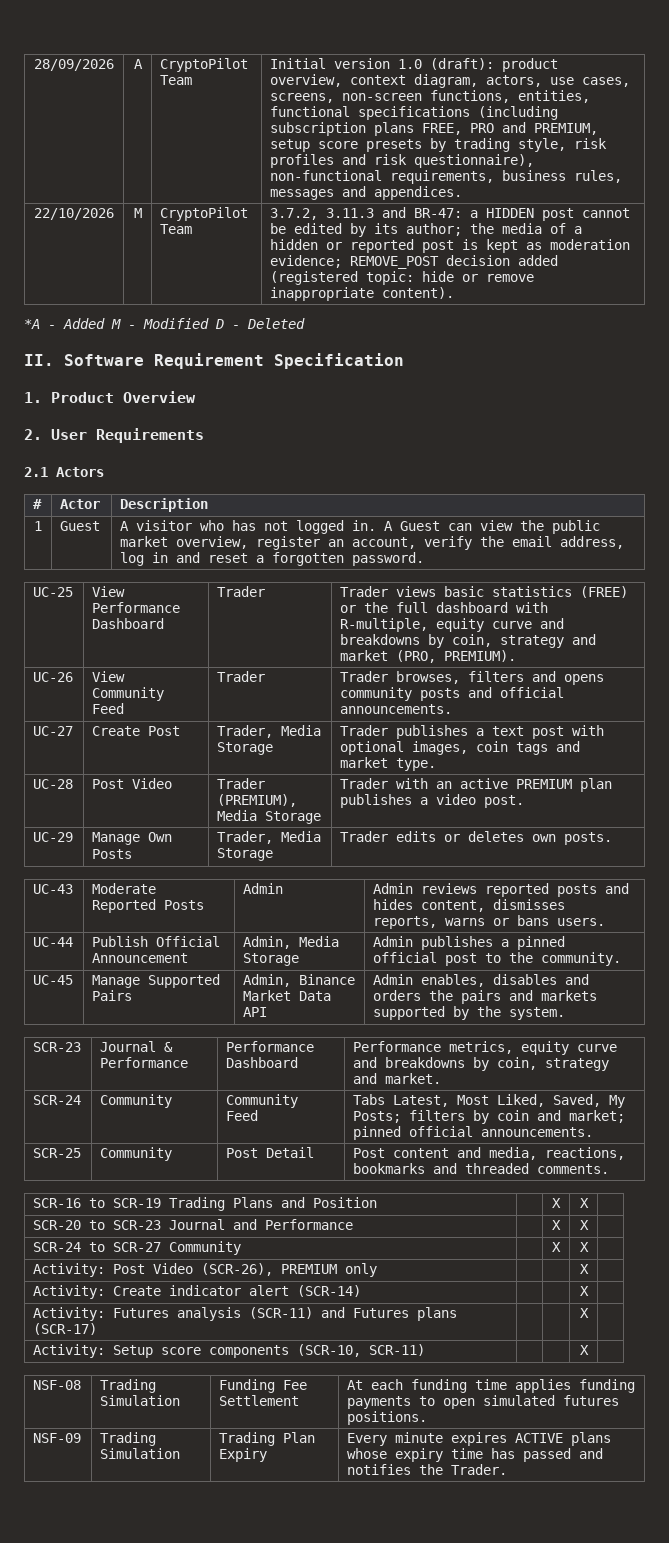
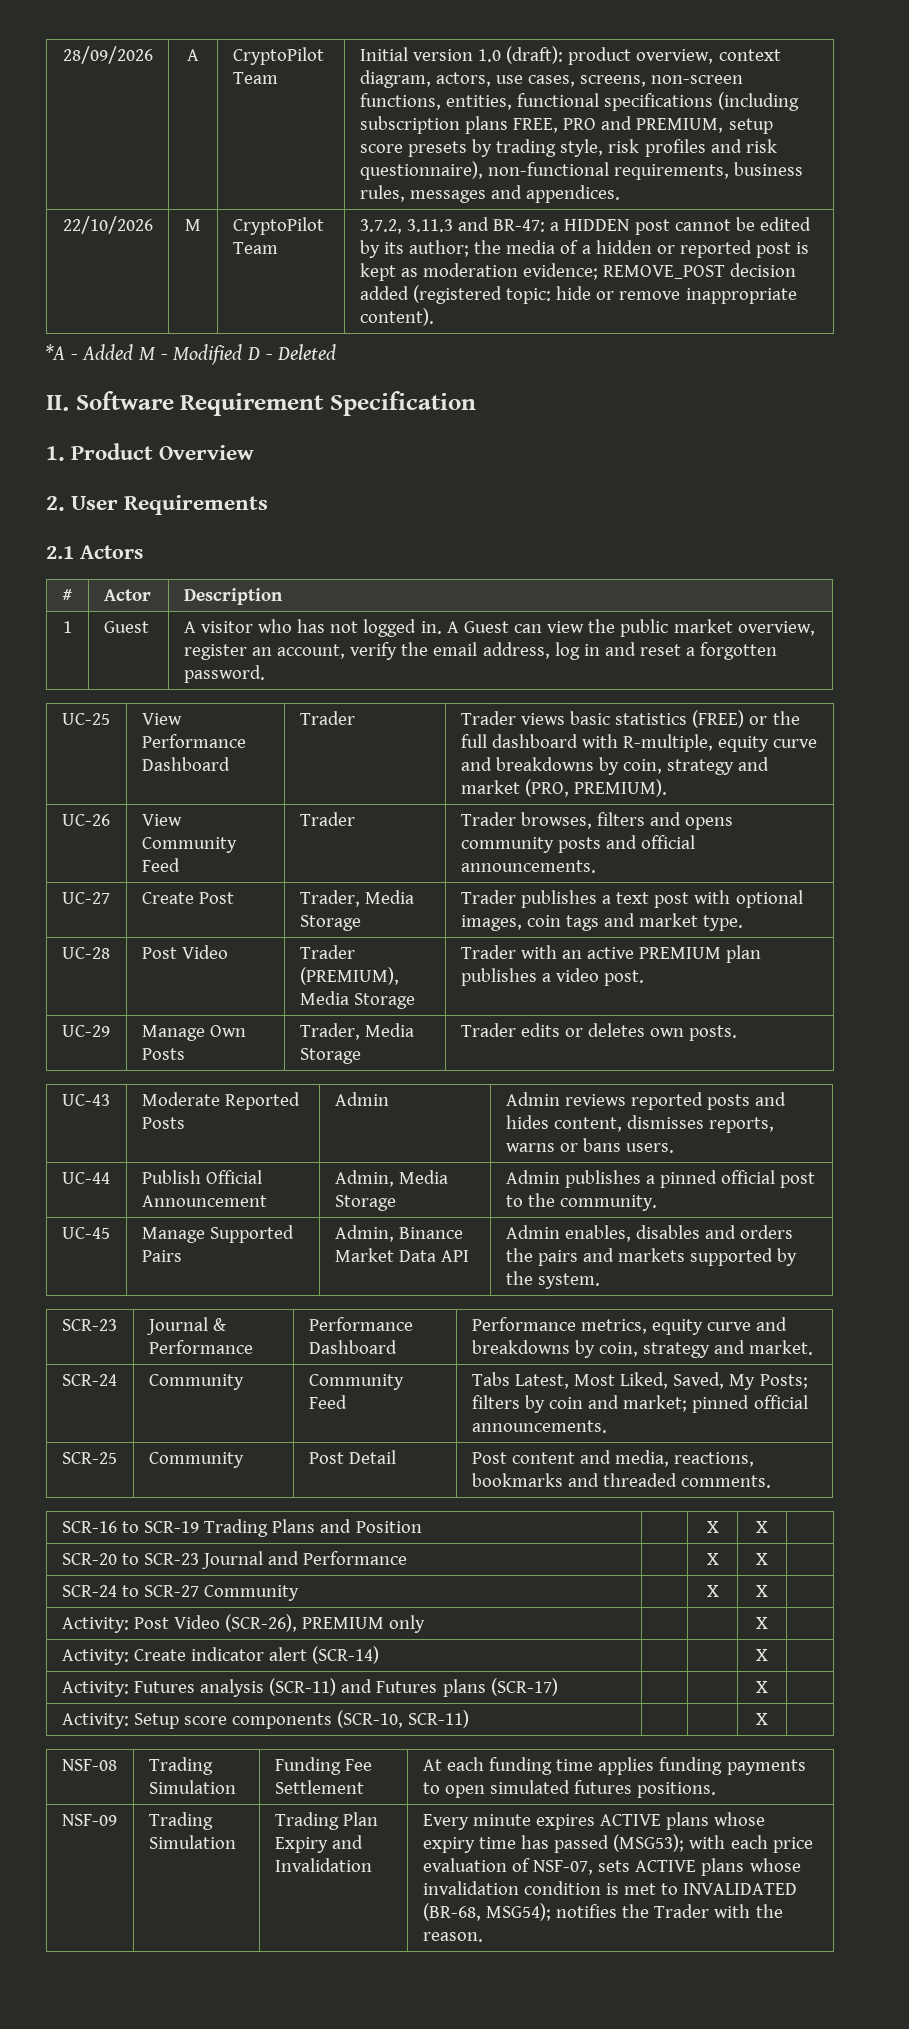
- Trading Plan Expiry
+ Trading Plan Expiry and Invalidation
- Every minute expires ACTIVE plans whose expiry time has passed and notifies the Trader.
+ Every minute expires ACTIVE plans whose expiry time has passed (MSG53); with each price evaluation of NSF-07, sets ACTIVE plans whose invalidation condition is met to INVALIDATED (BR-68, MSG54); notifies the Trader with the reason.

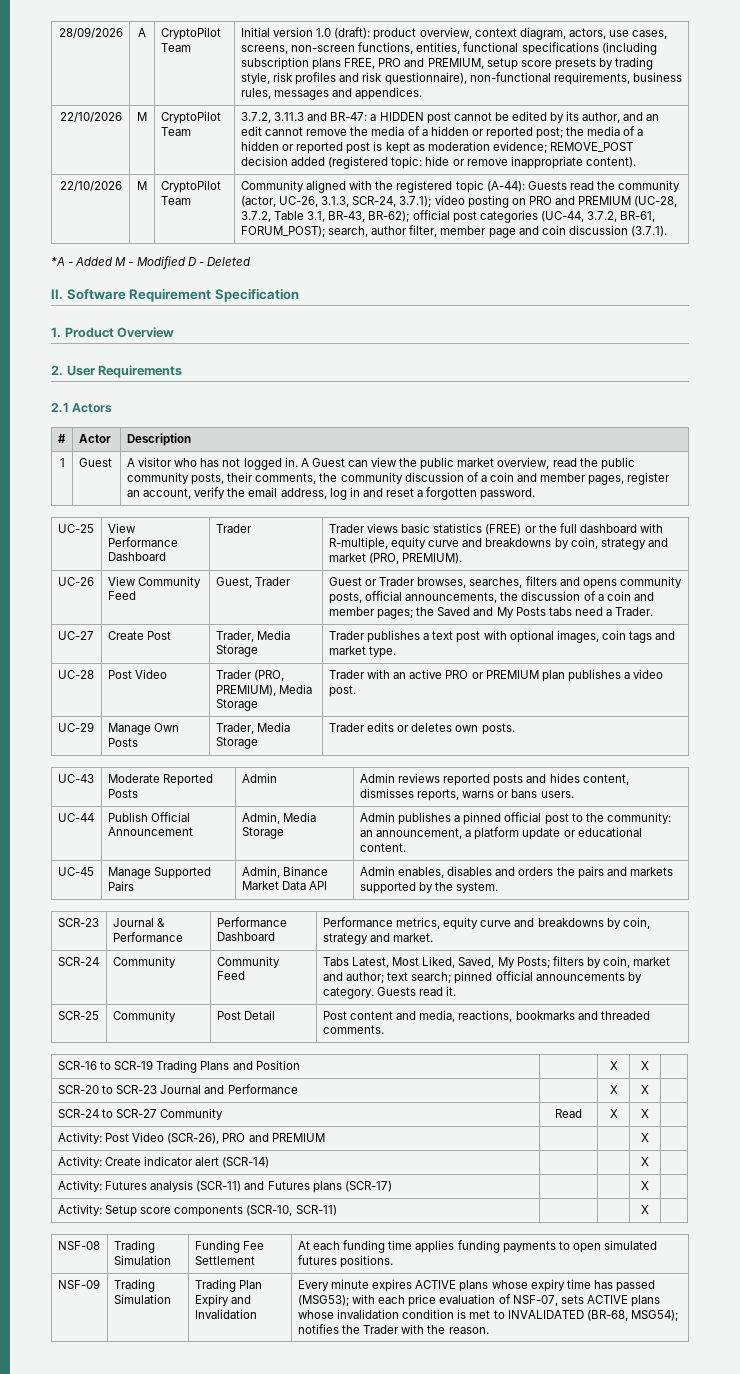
- 3.7.2, 3.11.3 and BR-47: a HIDDEN post cannot be edited by its author; the media of a hidden or reported post is kept as moderation evidence; REMOVE_POST decision added (registered topic: hide or remove inappropriate content).
+ 3.7.2, 3.11.3 and BR-47: a HIDDEN post cannot be edited by its author, and an edit cannot remove the media of a hidden or reported post; the media of a hidden or reported post is kept as moderation evidence; REMOVE_POST decision added (registered topic: hide or remove inappropriate content).
+ 22/10/2026 | M | CryptoPilot Team | Community aligned with the registered topic (A-44): Guests read the community (actor, UC-26, 3.1.3, SCR-24, 3.7.1); video posting on PRO and PREMIUM (UC-28, 3.7.2, Table 3.1, BR-43, BR-62); official post categories (UC-44, 3.7.2, BR-61, FORUM_POST); search, author filter, member page and coin discussion (3.7.1).
- A Guest can view the public market overview, register an account, verify the email address, log in and reset a forgotten password.
+ A Guest can view the public market overview, read the public community posts, their comments, the community discussion of a coin and member pages, register an account, verify the email address, log in and reset a forgotten password.
- UC-26 | View Community Feed | Trader | Trader browses, filters and opens community posts and official announcements.
+ UC-26 | View Community Feed | Guest, Trader | Guest or Trader browses, searches, filters and opens community posts, official announcements, the discussion of a coin and member pages; the Saved and My Posts tabs need a Trader.
- UC-28 | Post Video | Trader (PREMIUM), Media Storage | Trader with an active PREMIUM plan publishes a video post.
+ UC-28 | Post Video | Trader (PRO, PREMIUM), Media Storage | Trader with an active PRO or PREMIUM plan publishes a video post.
- UC-44 | Publish Official Announcement | Admin, Media Storage | Admin publishes a pinned official post to the community.
+ UC-44 | Publish Official Announcement | Admin, Media Storage | Admin publishes a pinned official post to the community: an announcement, a platform update or educational content.
- SCR-24 | Community | Community Feed | Tabs Latest, Most Liked, Saved, My Posts; filters by coin and market; pinned official announcements.
+ SCR-24 | Community | Community Feed | Tabs Latest, Most Liked, Saved, My Posts; filters by coin, market and author; text search; pinned official announcements by category. Guests read it.
- SCR-24 to SCR-27 Community | | X | X |
+ SCR-24 to SCR-27 Community | Read | X | X |
- Activity: Post Video (SCR-26), PREMIUM only | | | X |
+ Activity: Post Video (SCR-26), PRO and PREMIUM | | | X |

